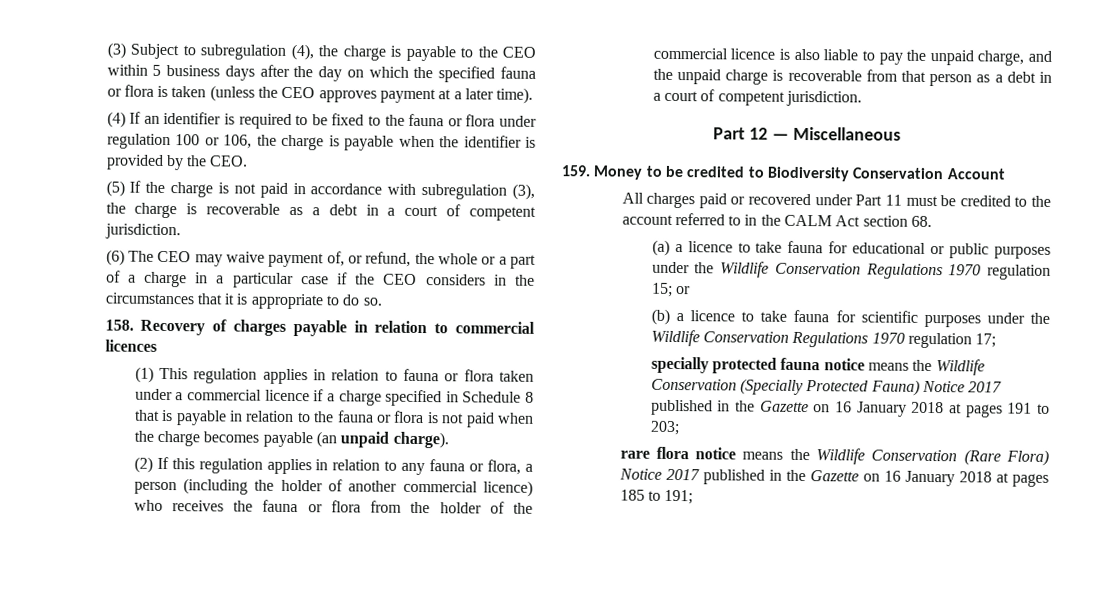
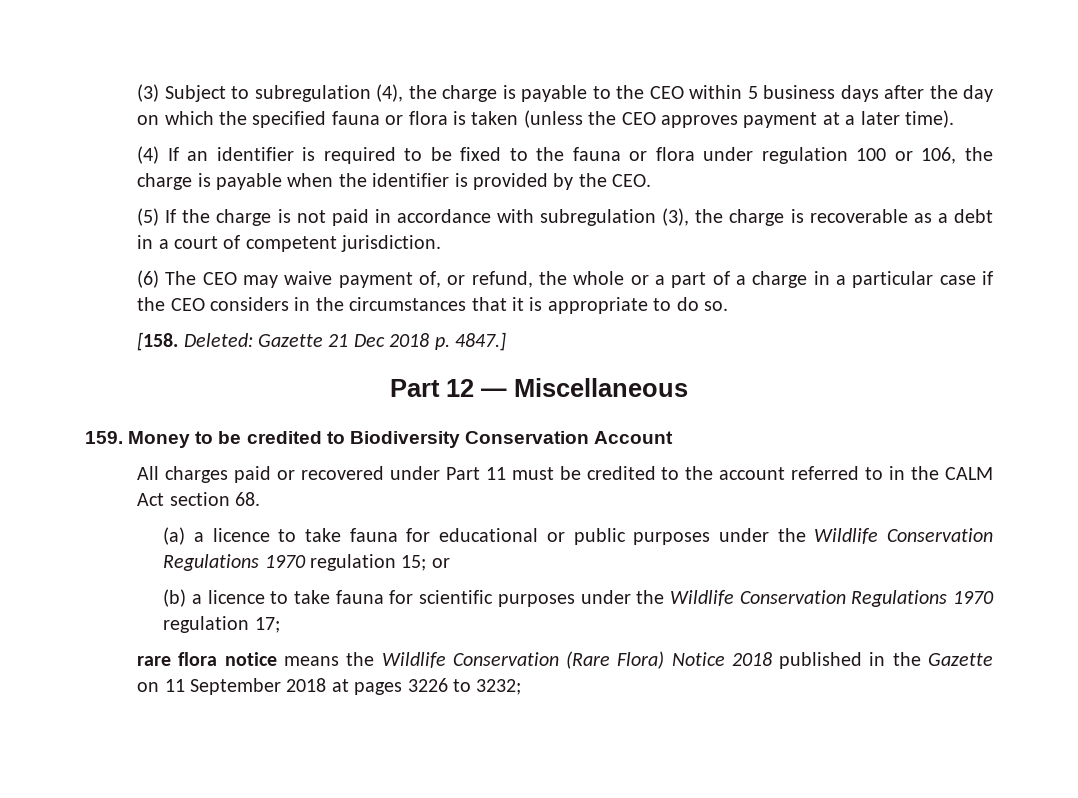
- 158. Recovery of charges payable in relation to commercial licences
- (1) This regulation applies in relation to fauna or flora taken under a commercial licence if a charge specified in Schedule 8 that is payable in relation to the fauna or flora is not paid when the charge becomes payable (an unpaid charge).
- (2) If this regulation applies in relation to any fauna or flora, a person (including the holder of another commercial licence) who receives the fauna or flora from the holder of the commercial licence is also liable to pay the unpaid charge, and the unpaid charge is recoverable from that person as a debt in a court of competent jurisdiction.
+ [158. Deleted: Gazette 21 Dec 2018 p. 4847.]
- specially protected fauna notice means the Wildlife Conservation (Specially Protected Fauna) Notice 2017 published in the Gazette on 16 January 2018 at pages 191 to 203;
- rare flora notice means the Wildlife Conservation (Rare Flora) Notice 2017 published in the Gazette on 16 January 2018 at pages 185 to 191;
+ rare flora notice means the Wildlife Conservation (Rare Flora) Notice 2018 published in the Gazette on 11 September 2018 at pages 3226 to 3232;

